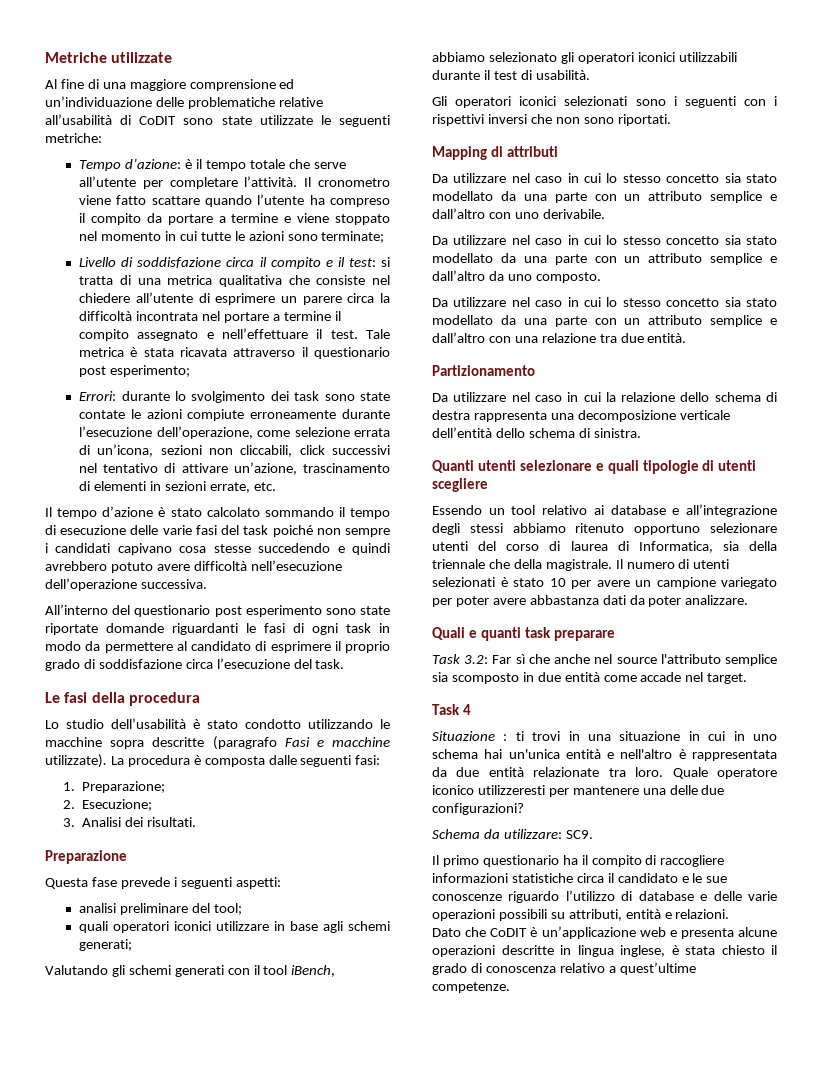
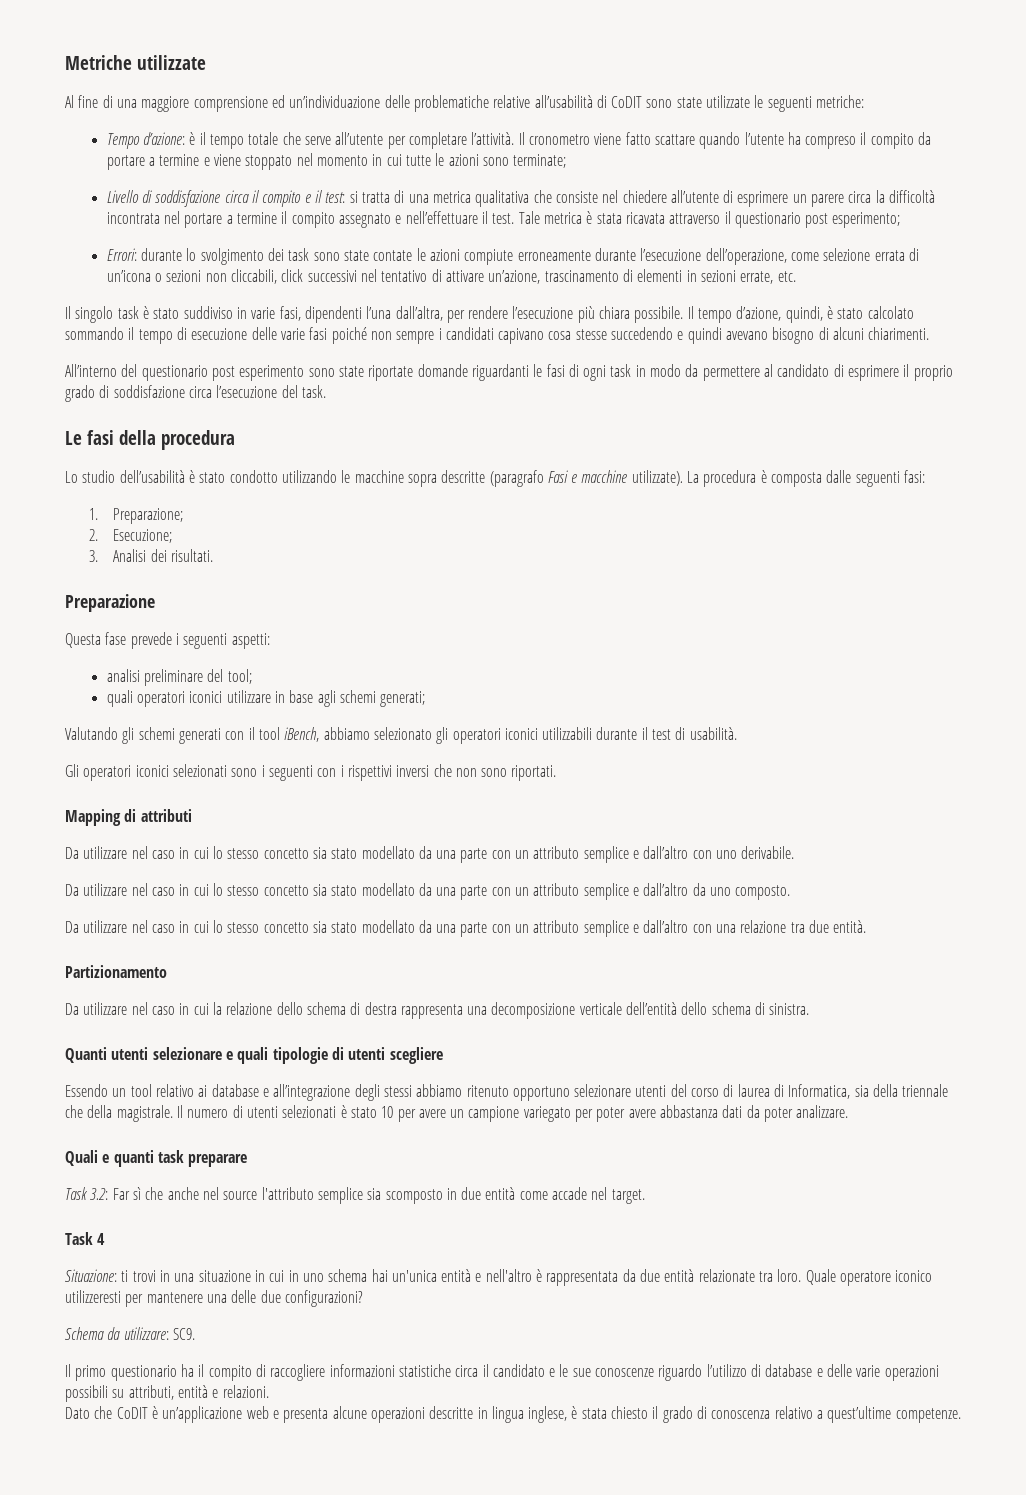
- Errori: durante lo svolgimento dei task sono state contate le azioni compiute erroneamente durante l’esecuzione dell’operazione, come selezione errata di un’icona, sezioni non cliccabili, click successivi nel tentativo di attivare un’azione, trascinamento di elementi in sezioni errate, etc.
+ Errori: durante lo svolgimento dei task sono state contate le azioni compiute erroneamente durante l’esecuzione dell’operazione, come selezione errata di un’icona o sezioni non cliccabili, click successivi nel tentativo di attivare un’azione, trascinamento di elementi in sezioni errate, etc.
- Il tempo d’azione è stato calcolato sommando il tempo di esecuzione delle varie fasi del task poiché non sempre i candidati capivano cosa stesse succedendo e quindi avrebbero potuto avere difficoltà nell’esecuzione dell’operazione successiva.
+ Il singolo task è stato suddiviso in varie fasi, dipendenti l’una dall’altra, per rendere l’esecuzione più chiara possibile. Il tempo d’azione, quindi, è stato calcolato sommando il tempo di esecuzione delle varie fasi poiché non sempre i candidati capivano cosa stesse succedendo e quindi avevano bisogno di alcuni chiarimenti.
- Situazione : ti trovi in una situazione in cui in uno schema hai un'unica entità e nell'altro è rappresentata da due entità relazionate tra loro.
+ Situazione: ti trovi in una situazione in cui in uno schema hai un'unica entità e nell'altro è rappresentata da due entità relazionate tra loro.

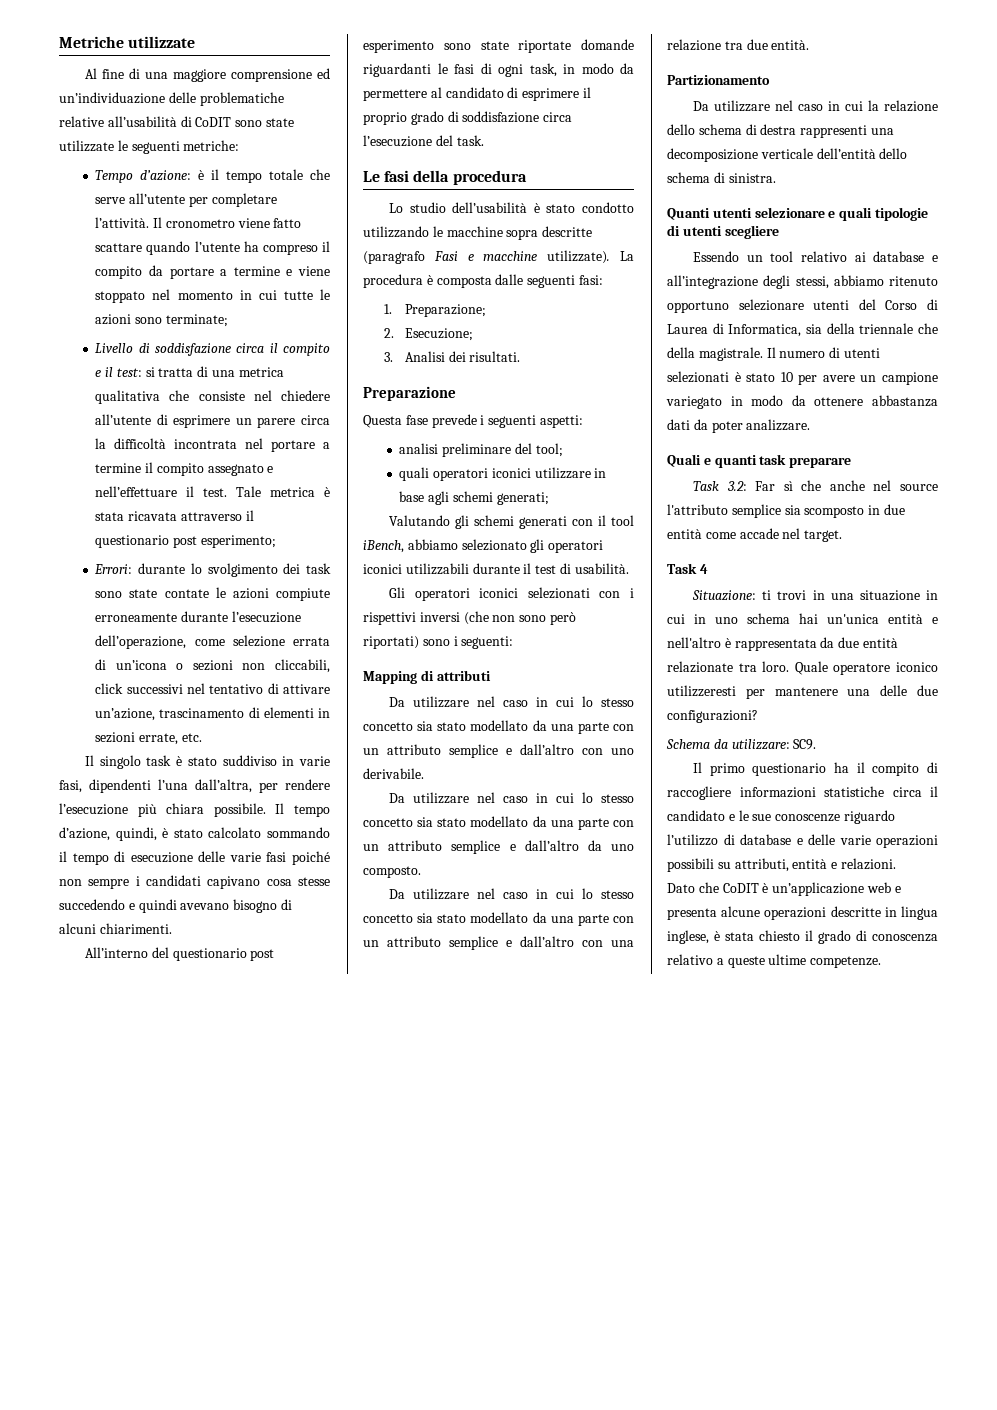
- All’interno del questionario post esperimento sono state riportate domande riguardanti le fasi di ogni task in modo da permettere al candidato di esprimere il proprio grado di soddisfazione circa l’esecuzione del task.
+ All’interno del questionario post esperimento sono state riportate domande riguardanti le fasi di ogni task, in modo da permettere al candidato di esprimere il proprio grado di soddisfazione circa l’esecuzione del task.
- Gli operatori iconici selezionati sono i seguenti con i rispettivi inversi che non sono riportati.
+ Gli operatori iconici selezionati con i rispettivi inversi (che non sono però riportati) sono i seguenti:
- Da utilizzare nel caso in cui la relazione dello schema di destra rappresenta una decomposizione verticale dell’entità dello schema di sinistra.
+ Da utilizzare nel caso in cui la relazione dello schema di destra rappresenti una decomposizione verticale dell’entità dello schema di sinistra.
- Essendo un tool relativo ai database e all’integrazione degli stessi abbiamo ritenuto opportuno selezionare utenti del corso di laurea di Informatica, sia della triennale che della magistrale.
+ Essendo un tool relativo ai database e all’integrazione degli stessi, abbiamo ritenuto opportuno selezionare utenti del Corso di Laurea di Informatica, sia della triennale che della magistrale.
- Il numero di utenti selezionati è stato 10 per avere un campione variegato per poter avere abbastanza dati da poter analizzare.
+ Il numero di utenti selezionati è stato 10 per avere un campione variegato in modo da ottenere abbastanza dati da poter analizzare.
- Dato che CoDIT è un’applicazione web e presenta alcune operazioni descritte in lingua inglese, è stata chiesto il grado di conoscenza relativo a quest’ultime competenze.
+ Dato che CoDIT è un’applicazione web e presenta alcune operazioni descritte in lingua inglese, è stata chiesto il grado di conoscenza relativo a queste ultime competenze.

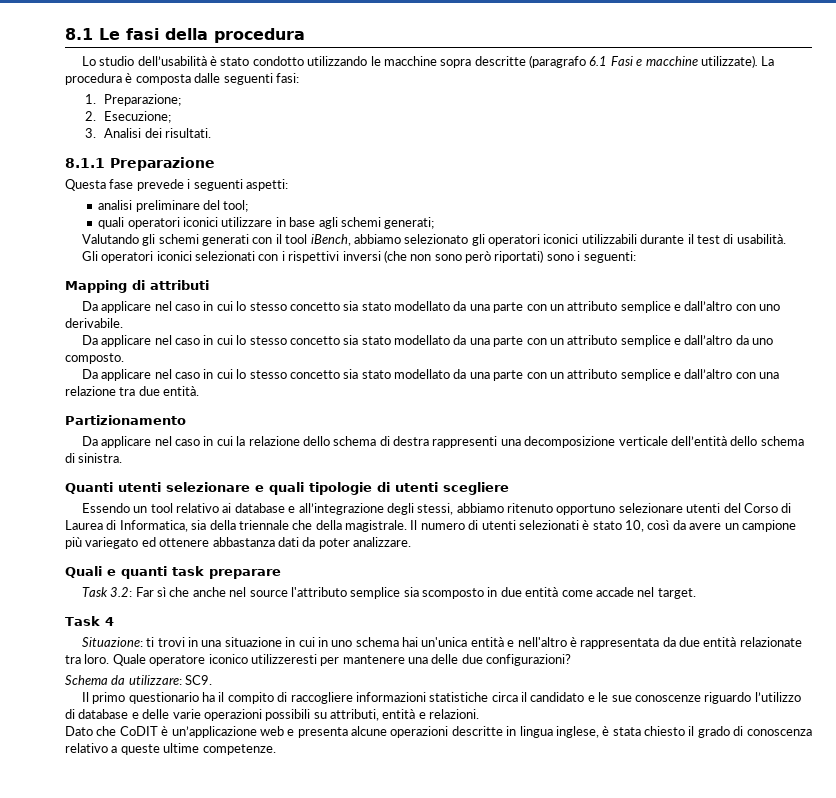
- Metriche utilizzate
- Al fine di una maggiore comprensione ed un’individuazione delle problematiche relative all’usabilità di CoDIT sono state utilizzate le seguenti metriche:
- Tempo d’azione: è il tempo totale che serve all’utente per completare l’attività. Il cronometro viene fatto scattare quando l’utente ha compreso il compito da portare a termine e viene stoppato nel momento in cui tutte le azioni sono terminate;
- Livello di soddisfazione circa il compito e il test: si tratta di una metrica qualitativa che consiste nel chiedere all’utente di esprimere un parere circa la difficoltà incontrata nel portare a termine il compito assegnato e nell’effettuare il test. Tale metrica è stata ricavata attraverso il questionario post esperimento;
- Errori: durante lo svolgimento dei task sono state contate le azioni compiute erroneamente durante l’esecuzione dell’operazione, come selezione errata di un’icona o sezioni non cliccabili, click successivi nel tentativo di attivare un’azione, trascinamento di elementi in sezioni errate, etc.
- Il singolo task è stato suddiviso in varie fasi, dipendenti l’una dall’altra, per rendere l’esecuzione più chiara possibile. Il tempo d’azione, quindi, è stato calcolato sommando il tempo di esecuzione delle varie fasi poiché non sempre i candidati capivano cosa stesse succedendo e quindi avevano bisogno di alcuni chiarimenti.
- All’interno del questionario post esperimento sono state riportate domande riguardanti le fasi di ogni task, in modo da permettere al candidato di esprimere il proprio grado di soddisfazione circa l’esecuzione del task.
- Le fasi della procedura
+ 8.1 Le fasi della procedura
- Lo studio dell’usabilità è stato condotto utilizzando le macchine sopra descritte (paragrafo Fasi e macchine utilizzate).
+ Lo studio dell’usabilità è stato condotto utilizzando le macchine sopra descritte (paragrafo 6.1 Fasi e macchine utilizzate).
- Preparazione
+ 8.1.1 Preparazione
- Da utilizzare nel caso in cui lo stesso concetto sia stato modellato da una parte con un attributo semplice e dall’altro con uno derivabile.
+ Da applicare nel caso in cui lo stesso concetto sia stato modellato da una parte con un attributo semplice e dall’altro con uno derivabile.
- Da utilizzare nel caso in cui lo stesso concetto sia stato modellato da una parte con un attributo semplice e dall’altro da uno composto.
+ Da applicare nel caso in cui lo stesso concetto sia stato modellato da una parte con un attributo semplice e dall’altro da uno composto.
- Da utilizzare nel caso in cui lo stesso concetto sia stato modellato da una parte con un attributo semplice e dall’altro con una relazione tra due entità.
+ Da applicare nel caso in cui lo stesso concetto sia stato modellato da una parte con un attributo semplice e dall’altro con una relazione tra due entità.
- Da utilizzare nel caso in cui la relazione dello schema di destra rappresenti una decomposizione verticale dell’entità dello schema di sinistra.
+ Da applicare nel caso in cui la relazione dello schema di destra rappresenti una decomposizione verticale dell’entità dello schema di sinistra.
- Il numero di utenti selezionati è stato 10 per avere un campione variegato in modo da ottenere abbastanza dati da poter analizzare.
+ Il numero di utenti selezionati è stato 10, così da avere un campione più variegato ed ottenere abbastanza dati da poter analizzare.

